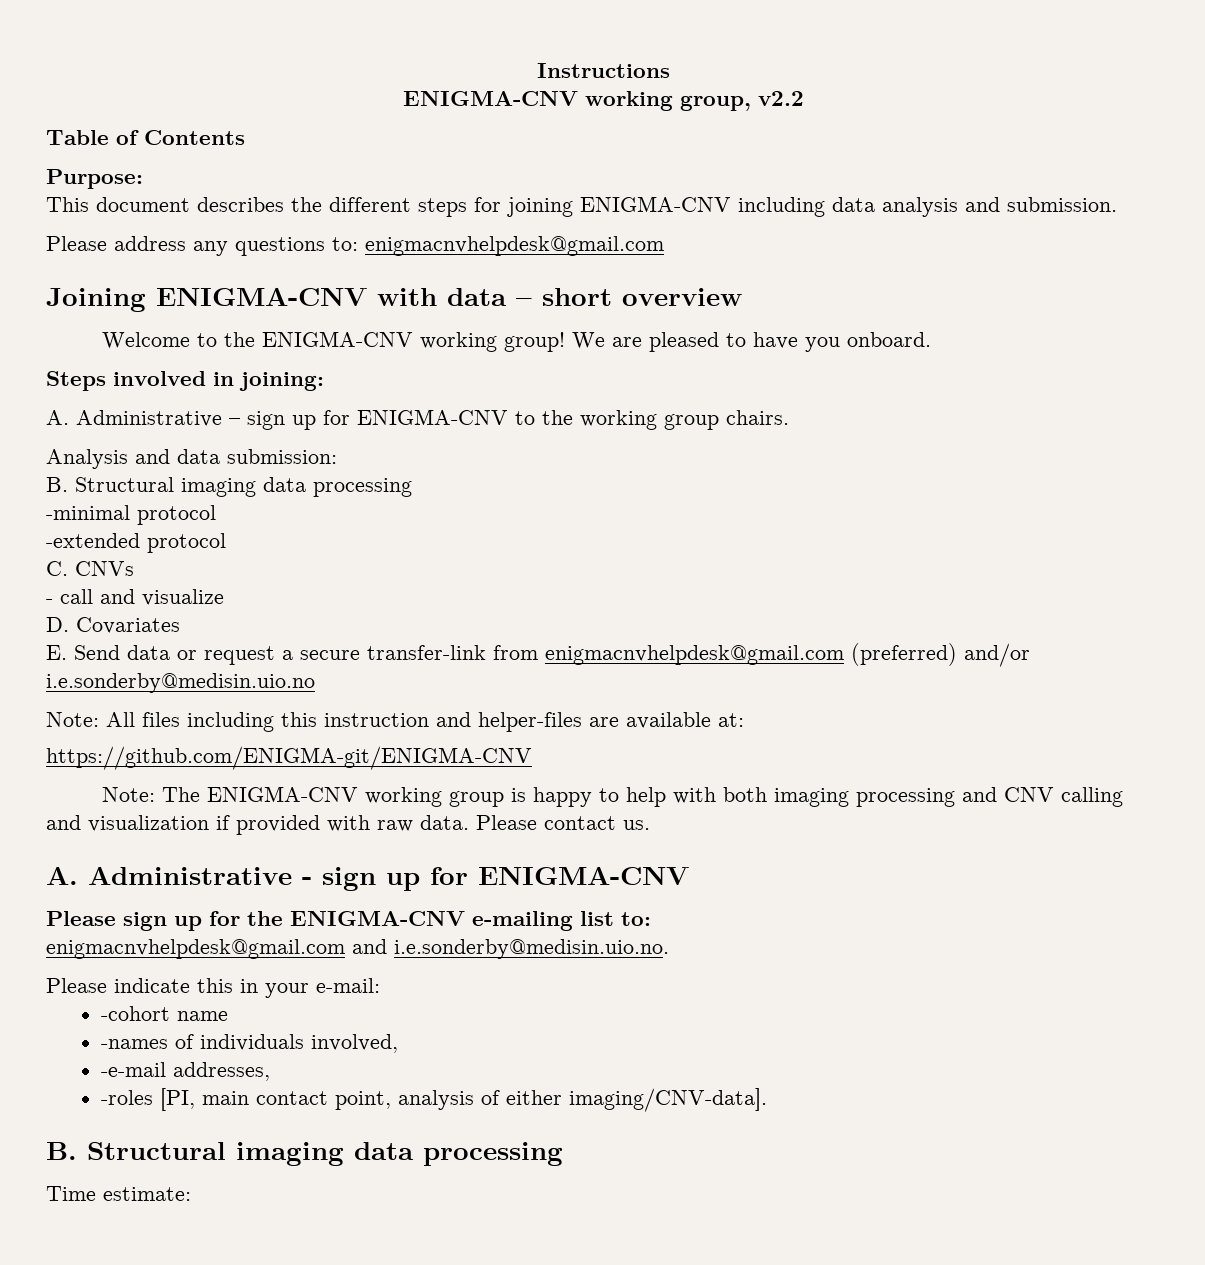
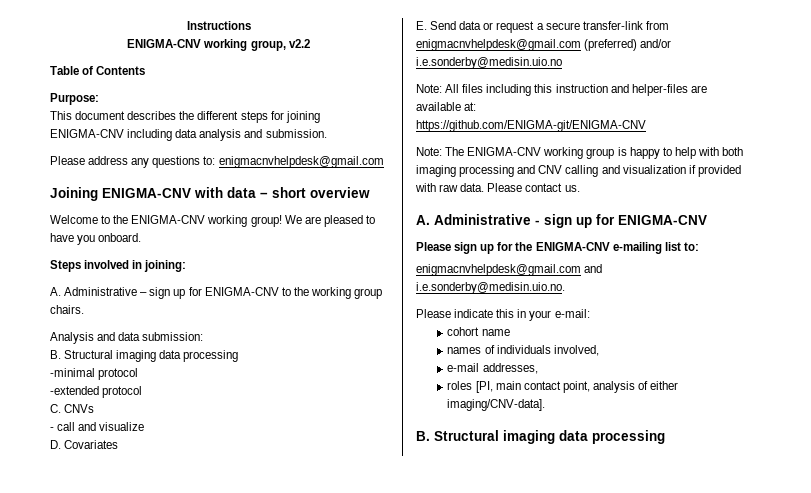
- -cohort name
+ cohort name
- -names of individuals involved,
+ names of individuals involved,
- -e-mail addresses,
+ e-mail addresses,
- -roles [PI, main contact point, analysis of either imaging/CNV-data].
+ roles [PI, main contact point, analysis of either imaging/CNV-data].
- Time estimate:

